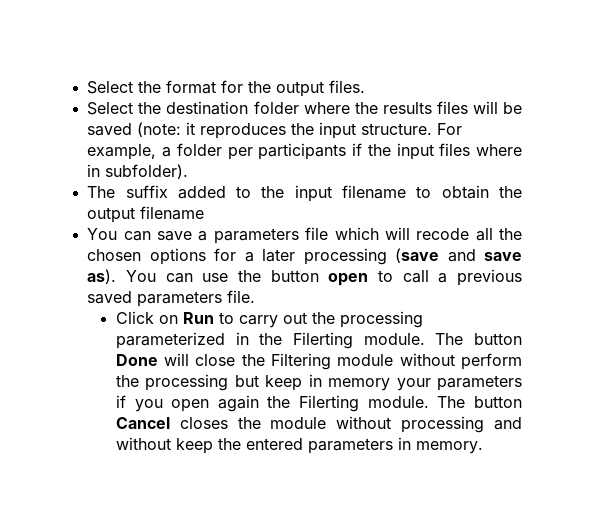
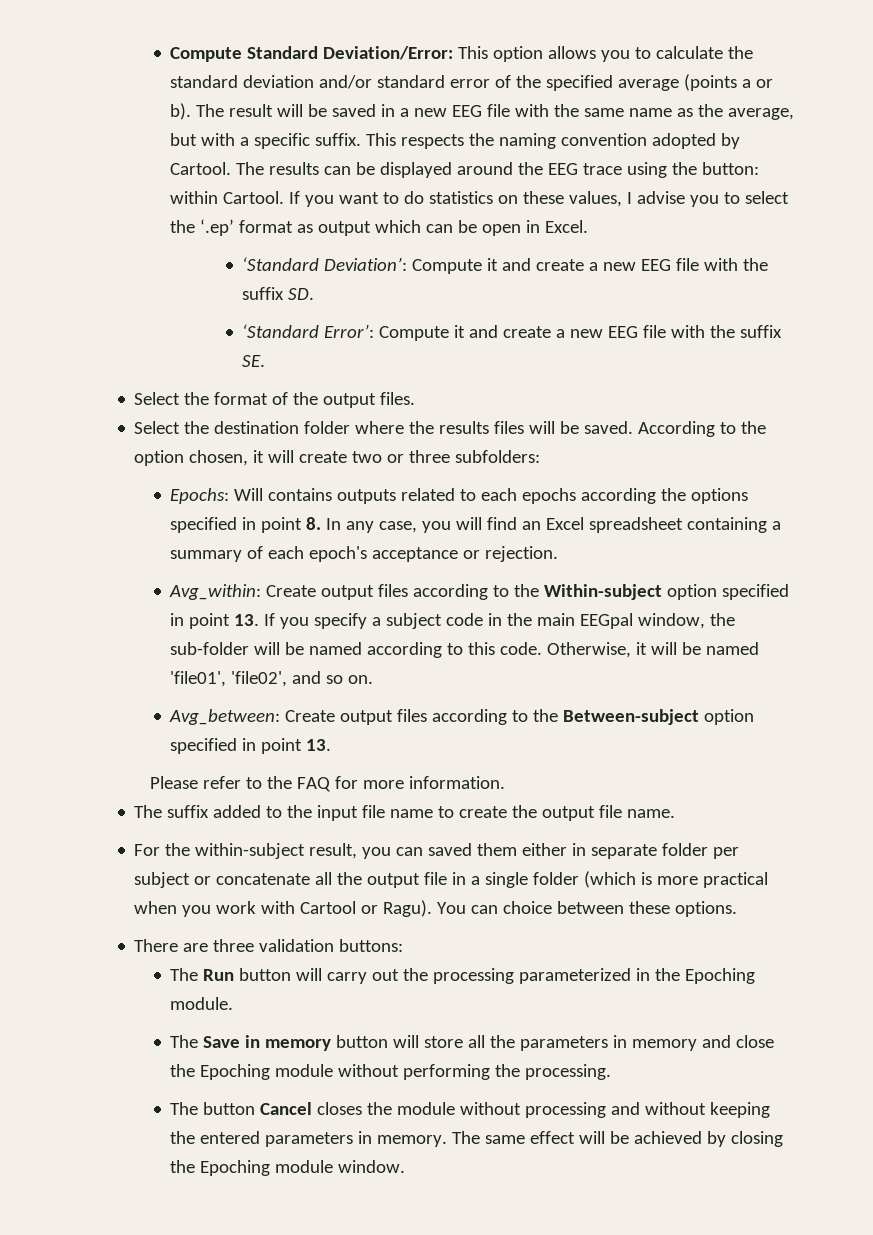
+ Compute Standard Deviation/Error: This option allows you to calculate the standard deviation and/or standard error of the specified average (points a or b). The result will be saved in a new EEG file with the same name as the average, but with a specific suffix. This respects the naming convention adopted by Cartool. The results can be displayed around the EEG trace using the button: within Cartool. If you want to do statistics on these values, I advise you to select the ‘.ep’ format as output which can be open in Excel.
+ ‘Standard Deviation’: Compute it and create a new EEG file with the suffix SD.
+ ‘Standard Error’: Compute it and create a new EEG file with the suffix SE.
- Select the format for the output files.
+ Select the format of the output files.
- Select the destination folder where the results files will be saved (note: it reproduces the input structure. For example, a folder per participants if the input files where in subfolder).
+ Select the destination folder where the results files will be saved. According to the option chosen, it will create two or three subfolders:
+ Epochs: Will contains outputs related to each epochs according the options specified in point 8. In any case, you will find an Excel spreadsheet containing a summary of each epoch's acceptance or rejection.
+ Avg_within: Create output files according to the Within-subject option specified in point 13. If you specify a subject code in the main EEGpal window, the sub-folder will be named according to this code. Otherwise, it will be named 'file01', 'file02', and so on.
+ Avg_between: Create output files according to the Between-subject option specified in point 13.
+ Please refer to the FAQ for more information.
- The suffix added to the input filename to obtain the output filename
- You can save a parameters file which will recode all the chosen options for a later processing (save and save as). You can use the button open to call a previous saved parameters file.
- Click on Run to carry out the processing parameterized in the Filerting module. The button Done will close the Filtering module without perform the processing but keep in memory your parameters if you open again the Filerting module. The button Cancel closes the module without processing and without keep the entered parameters in memory.
+ The suffix added to the input file name to create the output file name.
+ For the within-subject result, you can saved them either in separate folder per subject or concatenate all the output file in a single folder (which is more practical when you work with Cartool or Ragu). You can choice between these options.
+ There are three validation buttons:
+ The Run button will carry out the processing parameterized in the Epoching module.
+ The Save in memory button will store all the parameters in memory and close the Epoching module without performing the processing.
+ The button Cancel closes the module without processing and without keeping the entered parameters in memory.
+ The same effect will be achieved by closing the Epoching module window.

